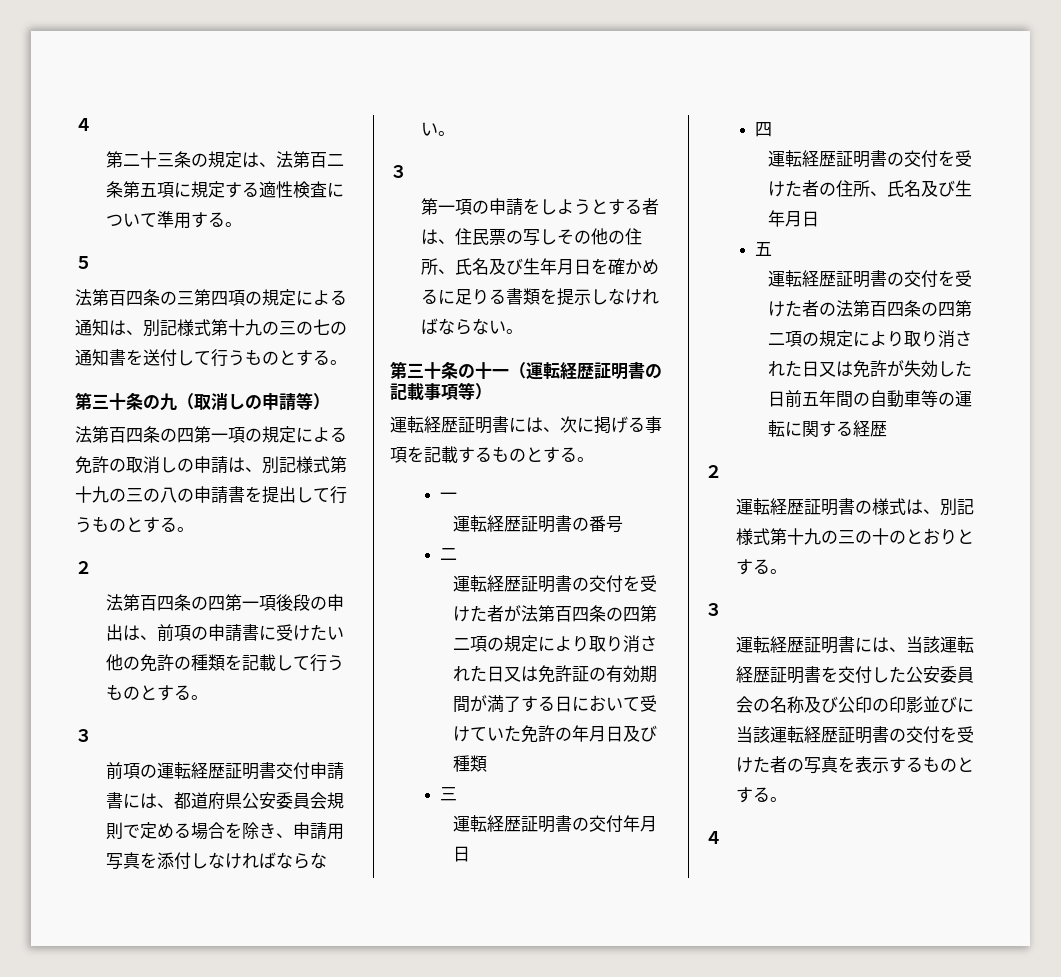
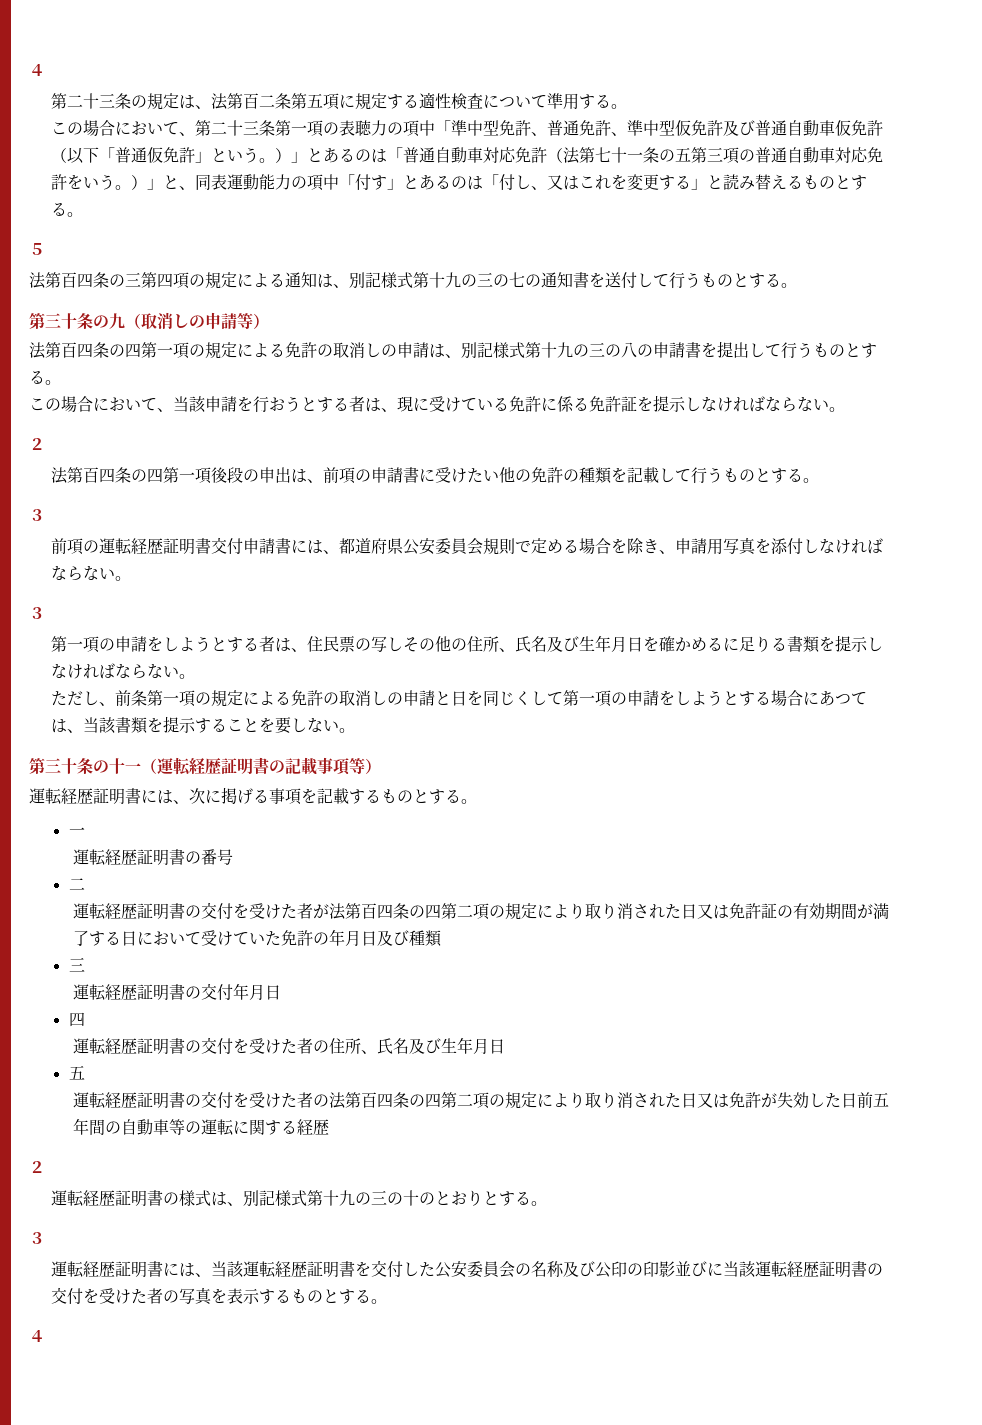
+ この場合において、第二十三条第一項の表聴力の項中「準中型免許、普通免許、準中型仮免許及び普通自動車仮免許（以下「普通仮免許」という。）」とあるのは「普通自動車対応免許（法第七十一条の五第三項の普通自動車対応免許をいう。）」と、同表運動能力の項中「付す」とあるのは「付し、又はこれを変更する」と読み替えるものとする。
+ この場合において、当該申請を行おうとする者は、現に受けている免許に係る免許証を提示しなければならない。
+ ただし、前条第一項の規定による免許の取消しの申請と日を同じくして第一項の申請をしようとする場合にあつては、当該書類を提示することを要しない。

